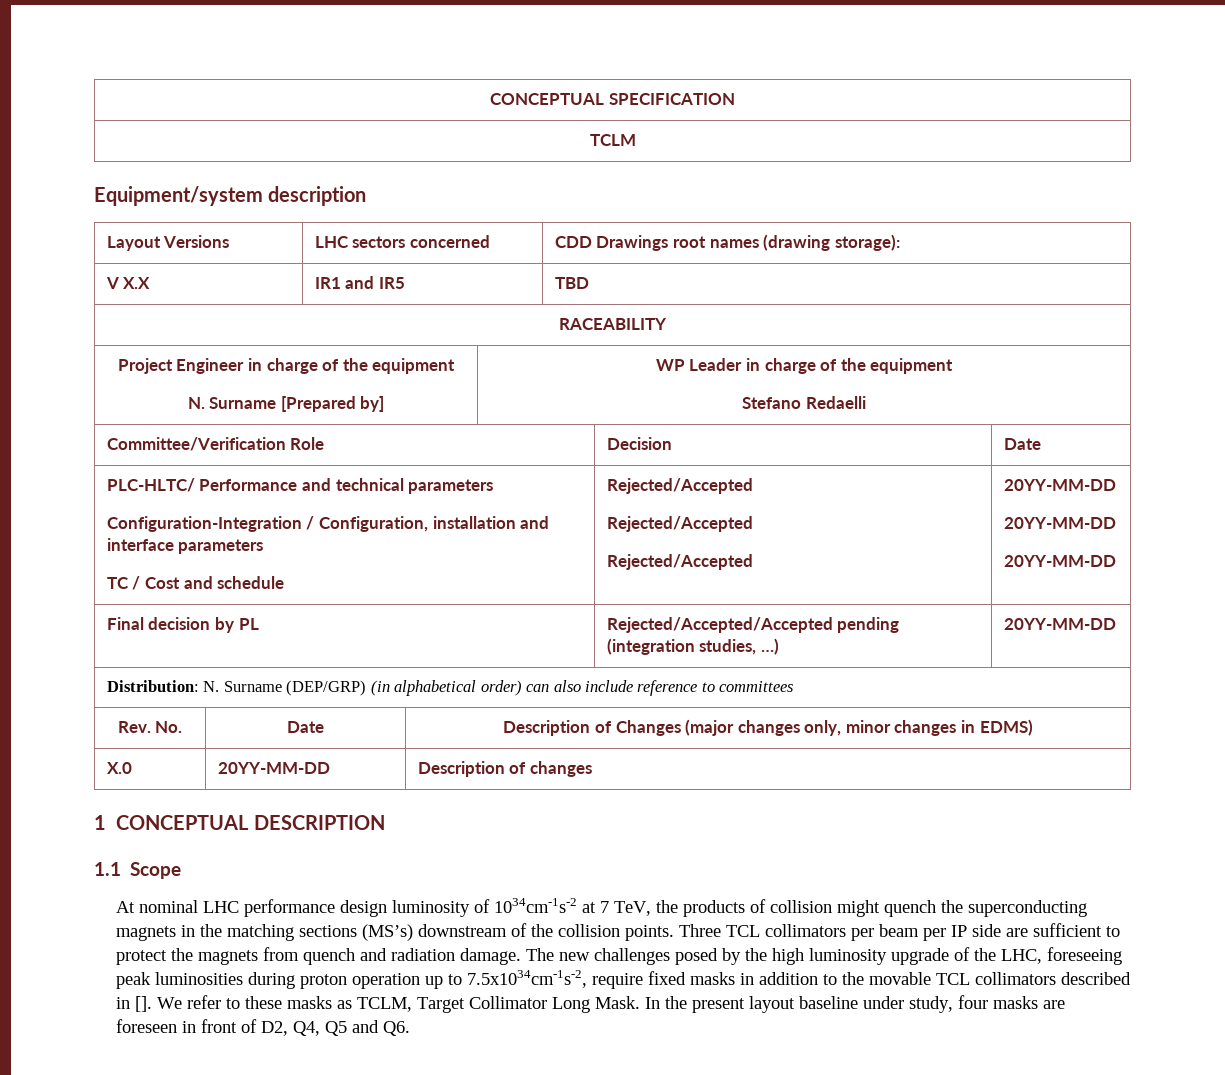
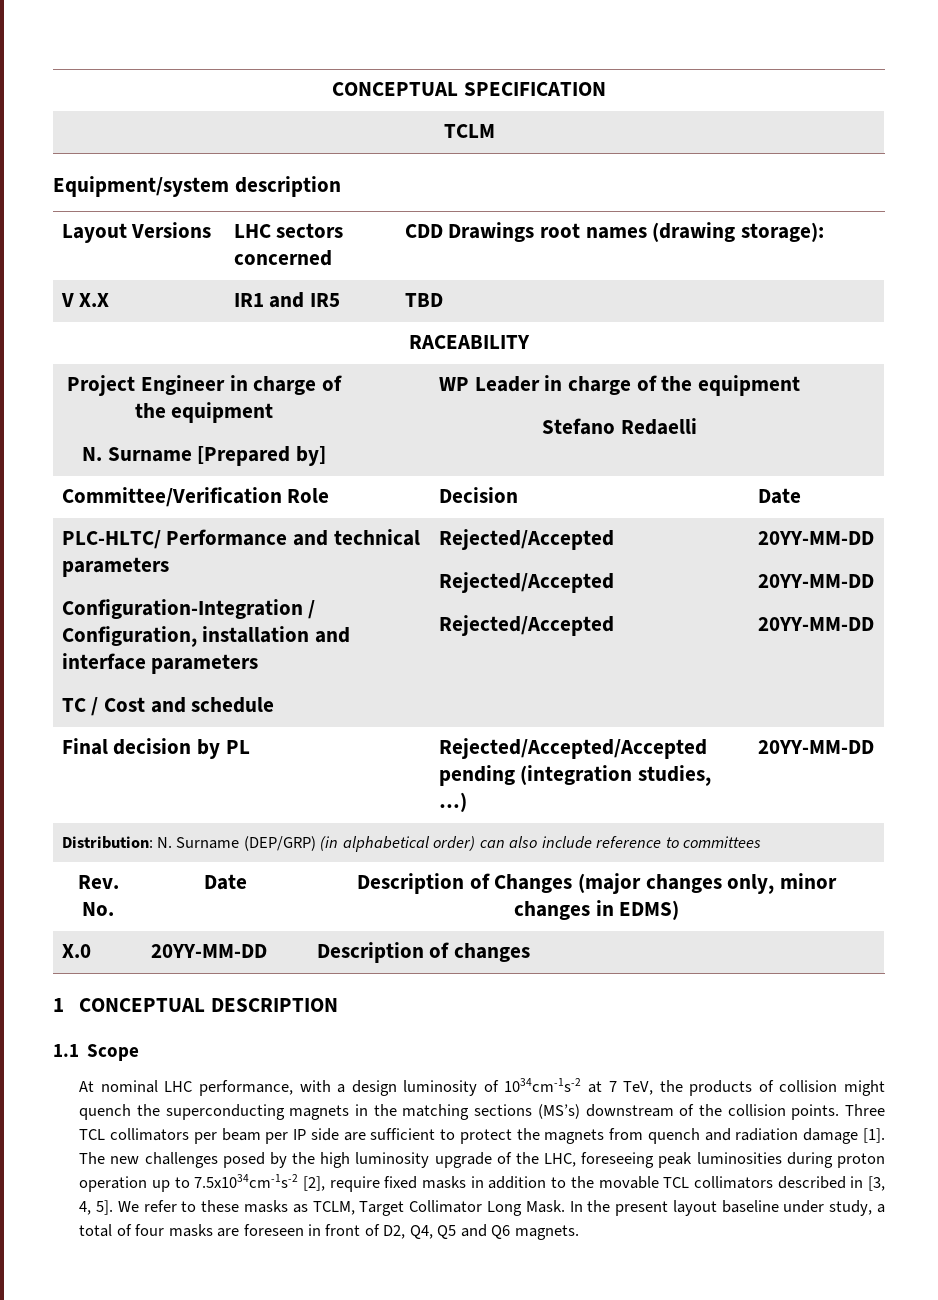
- At nominal LHC performance design luminosity of 1034cm-1s-2 at 7 TeV, the products of collision might quench the superconducting magnets in the matching sections (MS’s) downstream of the collision points.
+ At nominal LHC performance, with a design luminosity of 1034cm-1s-2 at 7 TeV, the products of collision might quench the superconducting magnets in the matching sections (MS’s) downstream of the collision points.
- Three TCL collimators per beam per IP side are sufficient to protect the magnets from quench and radiation damage.
+ Three TCL collimators per beam per IP side are sufficient to protect the magnets from quench and radiation damage [1].
- The new challenges posed by the high luminosity upgrade of the LHC, foreseeing peak luminosities during proton operation up to 7.5x1034cm-1s-2, require fixed masks in addition to the movable TCL collimators described in [].
+ The new challenges posed by the high luminosity upgrade of the LHC, foreseeing peak luminosities during proton operation up to 7.5x1034cm-1s-2 [2], require fixed masks in addition to the movable TCL collimators described in [3, 4, 5].
- In the present layout baseline under study, four masks are foreseen in front of D2, Q4, Q5 and Q6.
+ In the present layout baseline under study, a total of four masks are foreseen in front of D2, Q4, Q5 and Q6 magnets.

